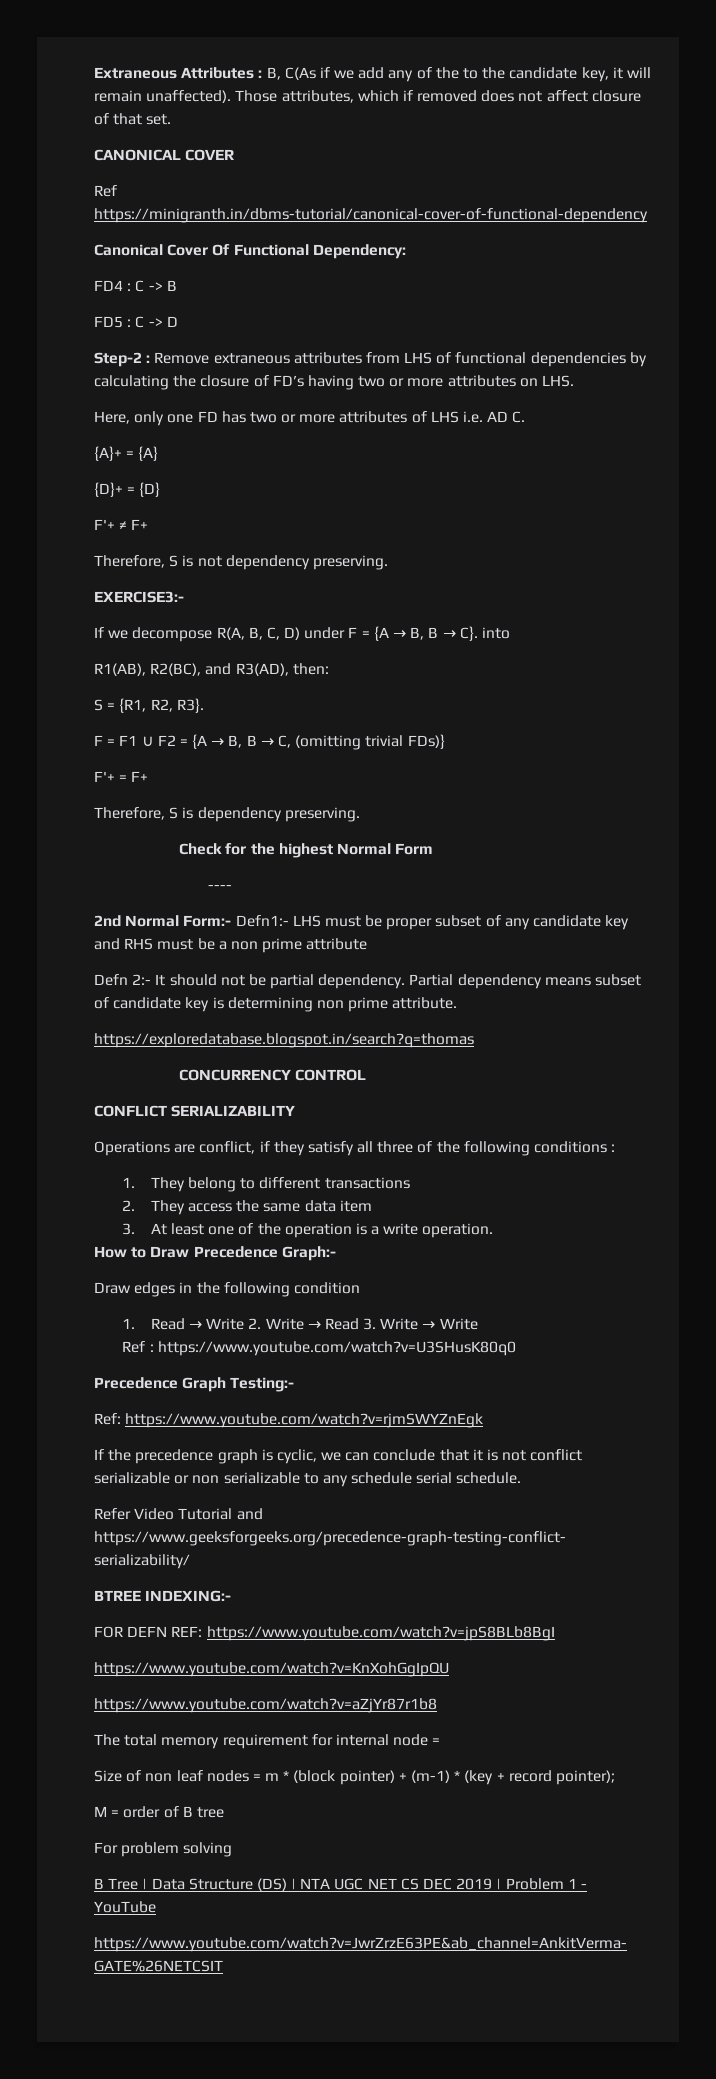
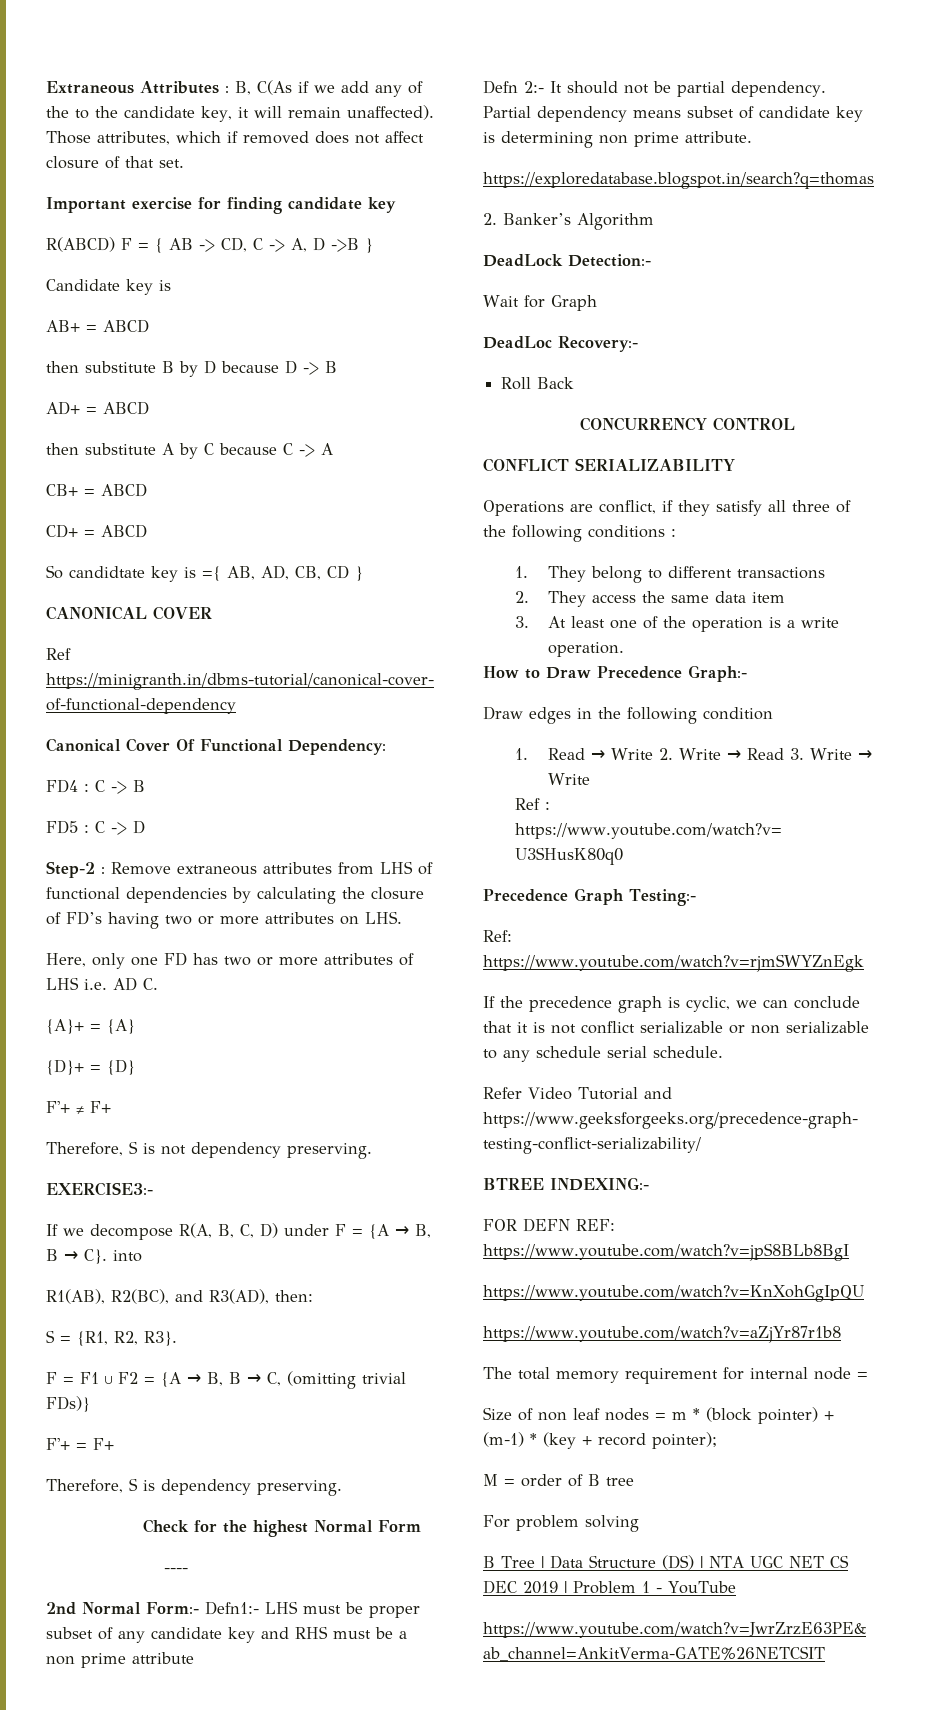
+ Important exercise for finding candidate key
+ R(ABCD) F = { AB -> CD, C -> A, D ->B }
+ Candidate key is
+ AB+ = ABCD
+ then substitute B by D because D -> B
+ AD+ = ABCD
+ then substitute A by C because C -> A
+ CB+ = ABCD
+ CD+ = ABCD
+ So candidtate key is ={ AB, AD, CB, CD }
+ 2. Banker’s Algorithm
+ DeadLock Detection:-
+ Wait for Graph
+ DeadLoc Recovery:-
+ Roll Back

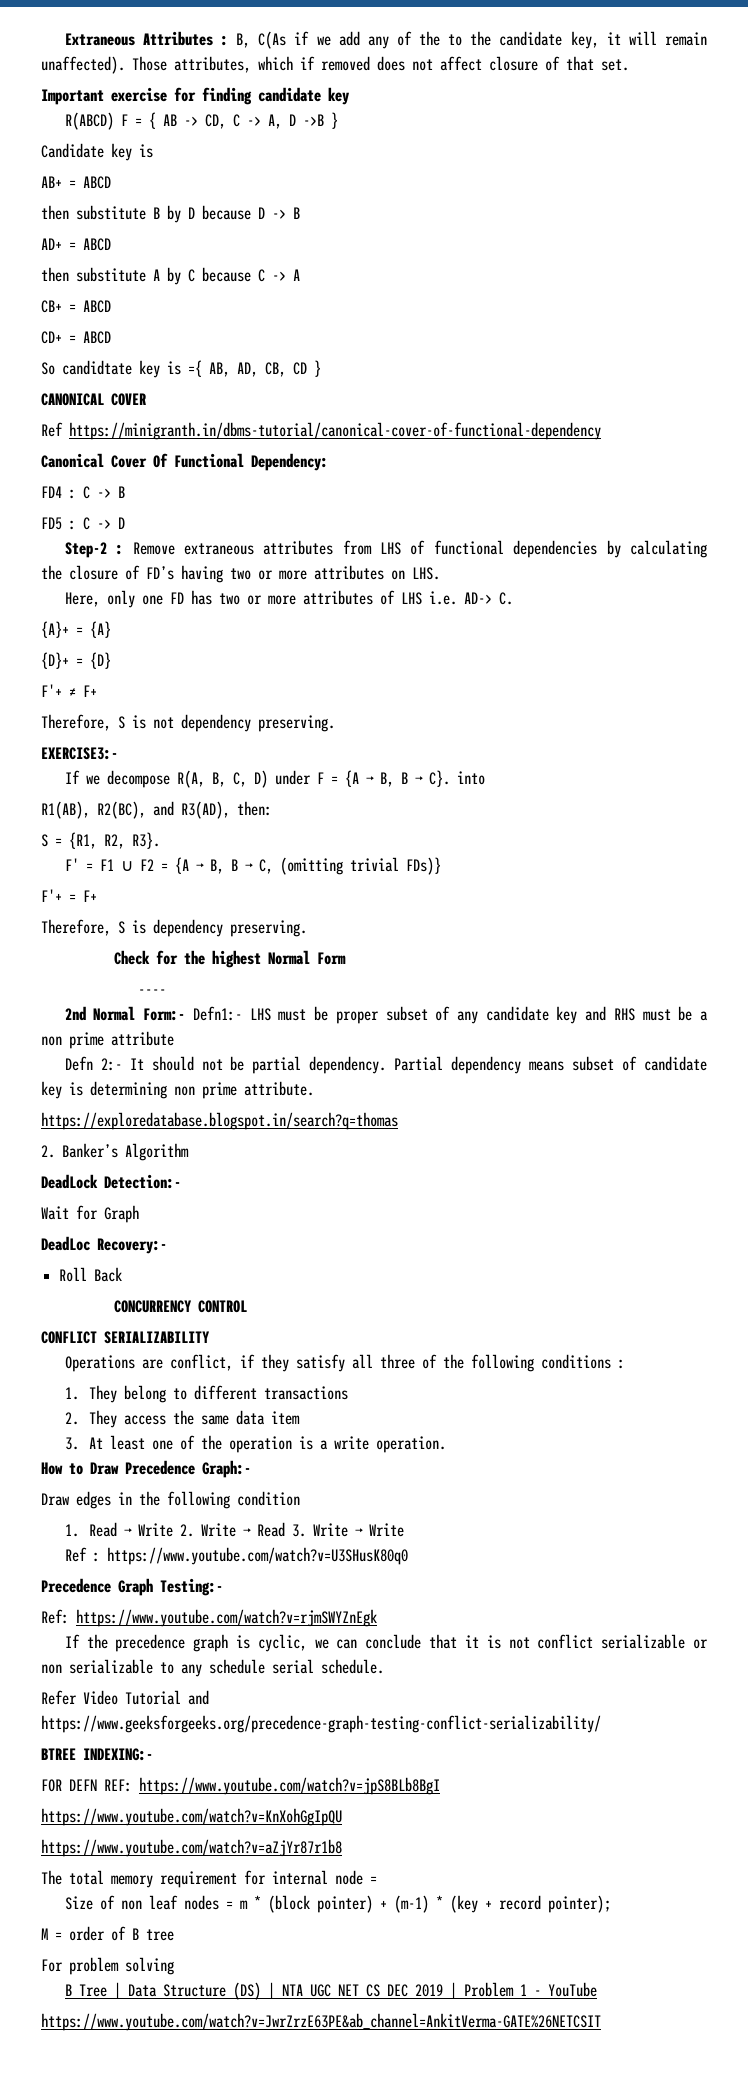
- Here, only one FD has two or more attributes of LHS i.e. AD C.
+ Here, only one FD has two or more attributes of LHS i.e. AD-> C.
- F = F1 ∪ F2 = {A → B, B → C, (omitting trivial FDs)}
+ F' = F1 ∪ F2 = {A → B, B → C, (omitting trivial FDs)}

